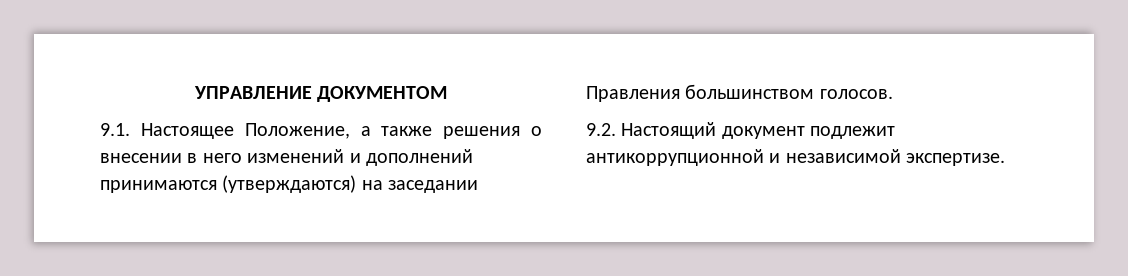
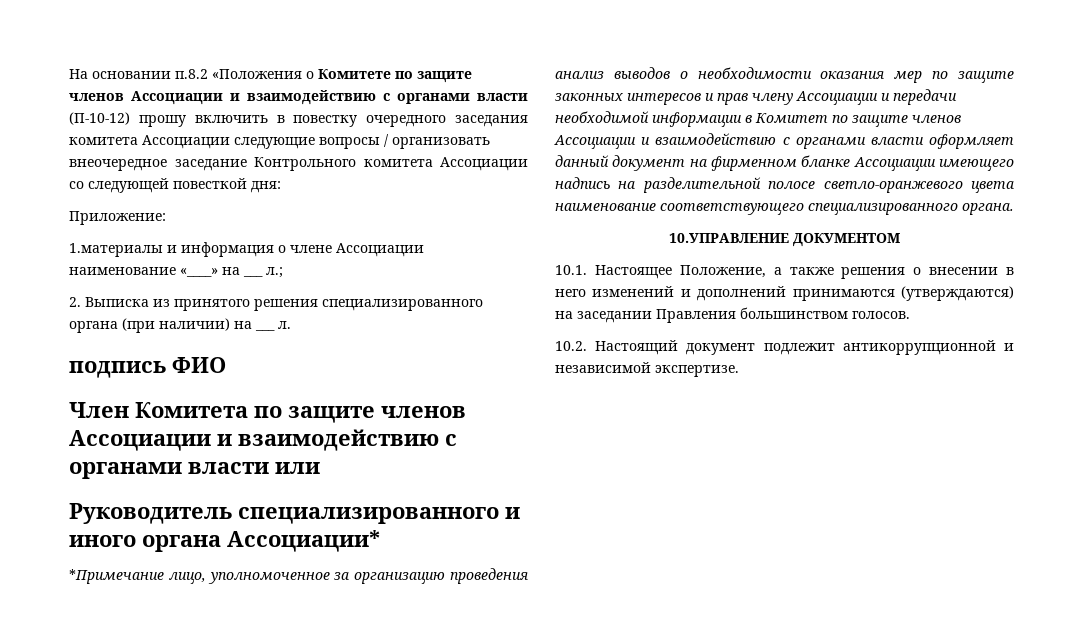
- УПРАВЛЕНИЕ ДОКУМЕНТОМ
+ На основании п.8.2 «Положения о Комитете по защите членов Ассоциации и взаимодействию с органами власти (П-10-12) прошу включить в повестку очередного заседания комитета Ассоциации следующие вопросы / организовать внеочередное заседание Контрольного комитета Ассоциации со следующей повесткой дня:
+ Приложение:
+ 1.материалы и информация о члене Ассоциации наименование «____» на ___ л.;
+ 2. Выписка из принятого решения специализированного органа (при наличии) на ___ л.
+ подпись ФИО
+ Член Комитета по защите членов Ассоциации и взаимодействию с органами власти или
+ Руководитель специализированного и иного органа Ассоциации*
+ *Примечание лицо, уполномоченное за организацию проведения анализ выводов о необходимости оказания мер по защите законных интересов и прав члену Ассоциации и передачи необходимой информации в Комитет по защите членов Ассоциации и взаимодействию с органами власти оформляет данный документ на фирменном бланке Ассоциации имеющего надпись на разделительной полосе светло-оранжевого цвета наименование соответствующего специализированного органа.
+ 10.УПРАВЛЕНИЕ ДОКУМЕНТОМ
- 9.1. Настоящее Положение, а также решения о внесении в него изменений и дополнений принимаются (утверждаются) на заседании Правления большинством голосов.
+ 10.1. Настоящее Положение, а также решения о внесении в него изменений и дополнений принимаются (утверждаются) на заседании Правления большинством голосов.
- 9.2. Настоящий документ подлежит антикоррупционной и независимой экспертизе.
+ 10.2. Настоящий документ подлежит антикоррупционной и независимой экспертизе.

